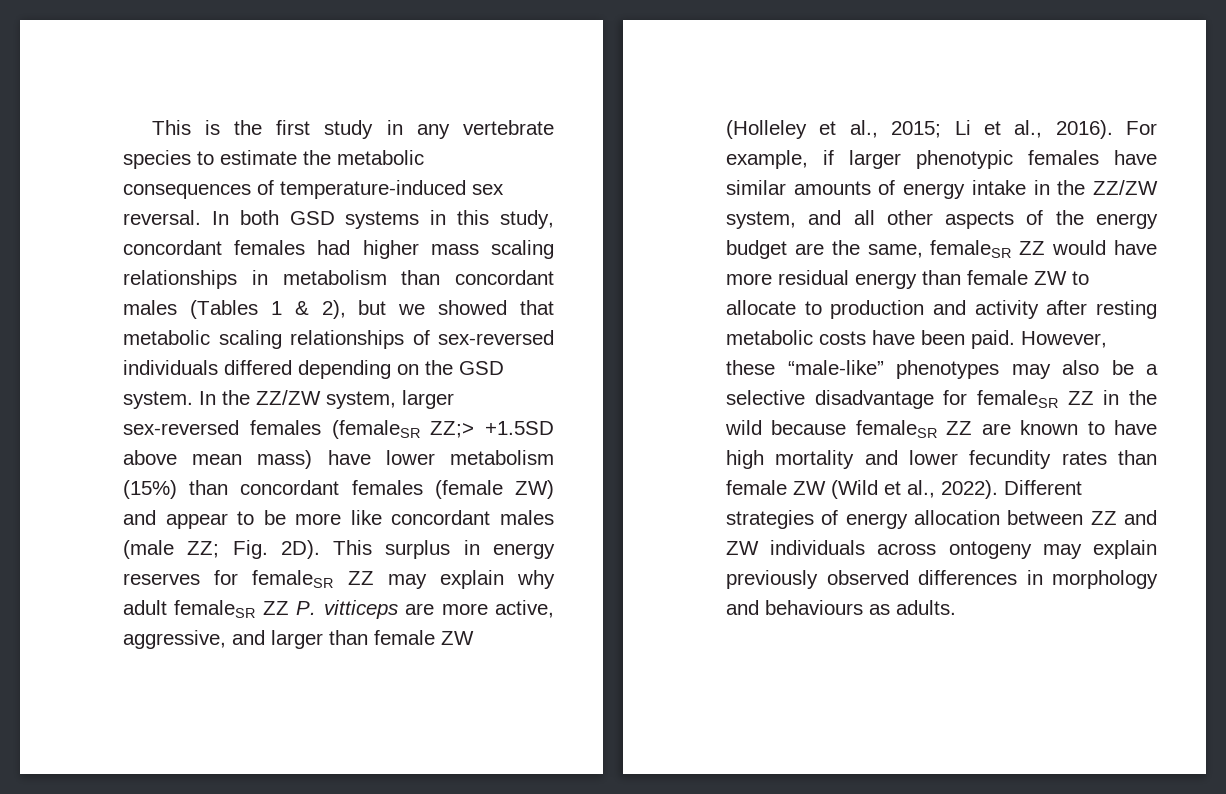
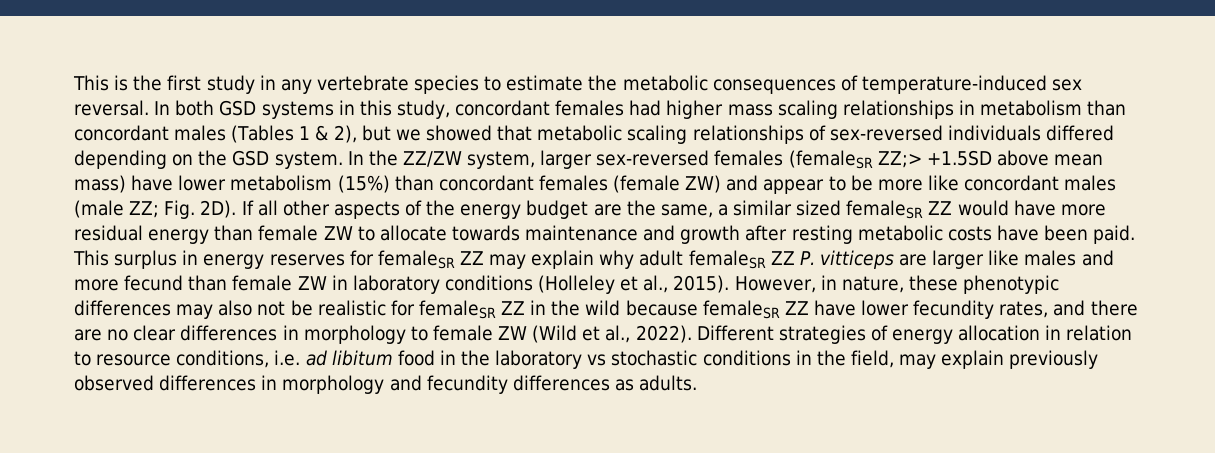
+ If all other aspects of the energy budget are the same, a similar sized femaleSR ZZ would have more residual energy than female ZW to allocate towards maintenance and growth after resting metabolic costs have been paid.
- This surplus in energy reserves for femaleSR ZZ may explain why adult femaleSR ZZ P. vitticeps are more active, aggressive, and larger than female ZW (Holleley et al., 2015; Li et al., 2016). For example, if larger phenotypic females have similar amounts of energy intake in the ZZ/ZW system, and all other aspects of the energy budget are the same, femaleSR ZZ would have more residual energy than female ZW to allocate to production and activity after resting metabolic costs have been paid. However, these “male-like” phenotypes may also be a selective disadvantage for femaleSR ZZ in the wild because femaleSR ZZ are known to have high mortality and lower fecundity rates than female ZW (Wild et al., 2022).
+ This surplus in energy reserves for femaleSR ZZ may explain why adult femaleSR ZZ P. vitticeps are larger like males and more fecund than female ZW in laboratory conditions (Holleley et al., 2015). However, in nature, these phenotypic differences may also not be realistic for femaleSR ZZ in the wild because femaleSR ZZ have lower fecundity rates, and there are no clear differences in morphology to female ZW (Wild et al., 2022).
- Different strategies of energy allocation between ZZ and ZW individuals across ontogeny may explain previously observed differences in morphology and behaviours as adults.
+ Different strategies of energy allocation in relation to resource conditions, i.e. ad libitum food in the laboratory vs stochastic conditions in the field, may explain previously observed differences in morphology and fecundity differences as adults.

